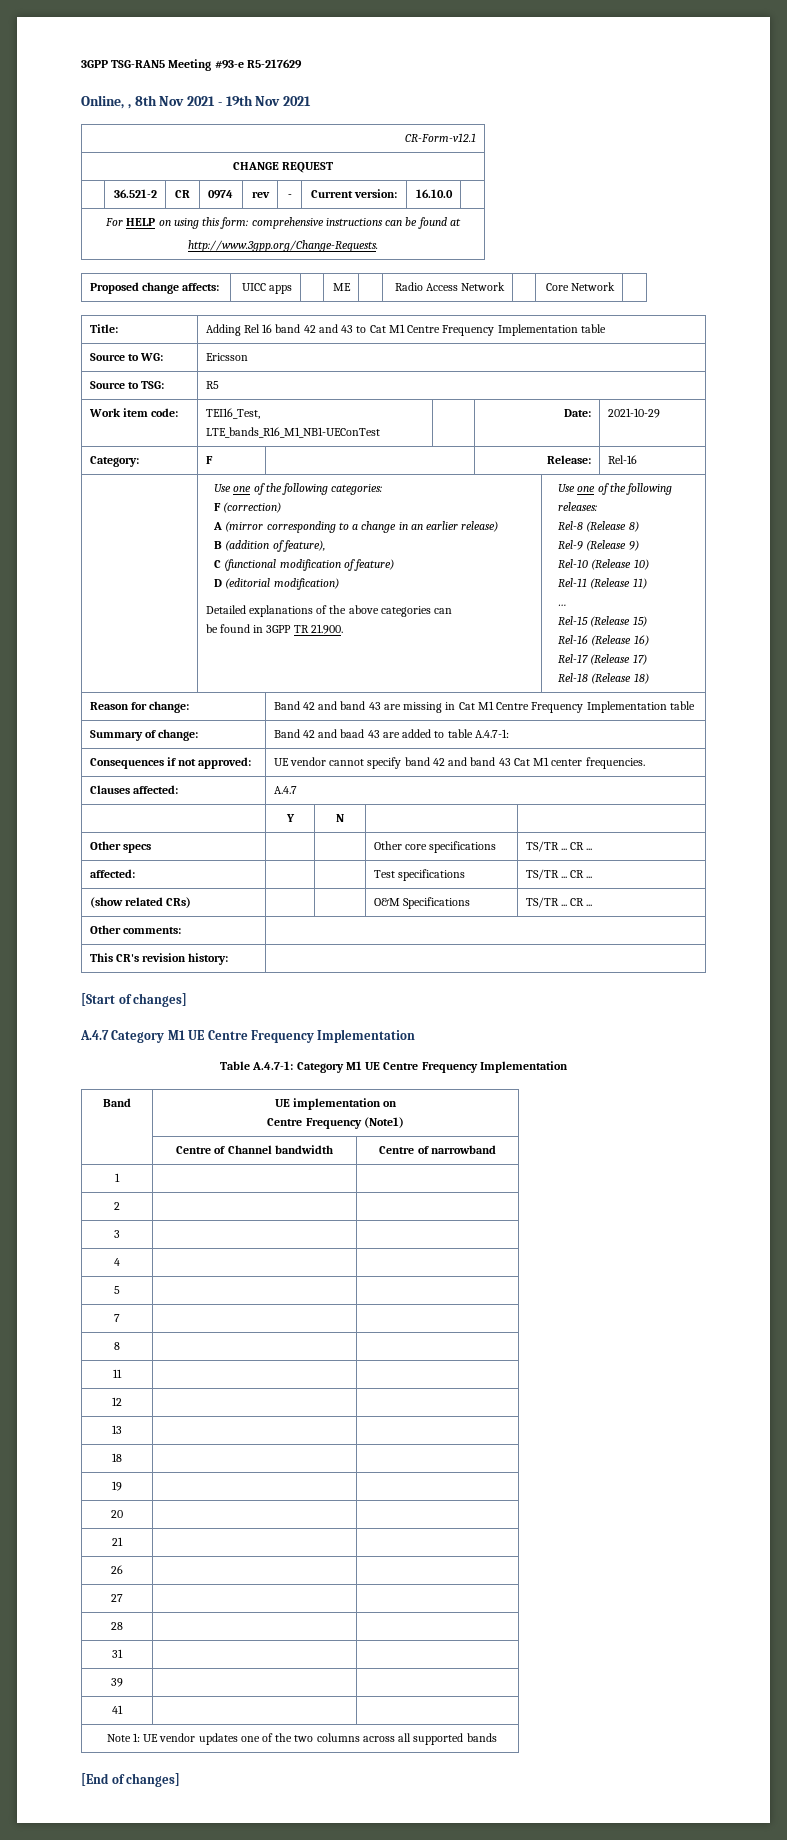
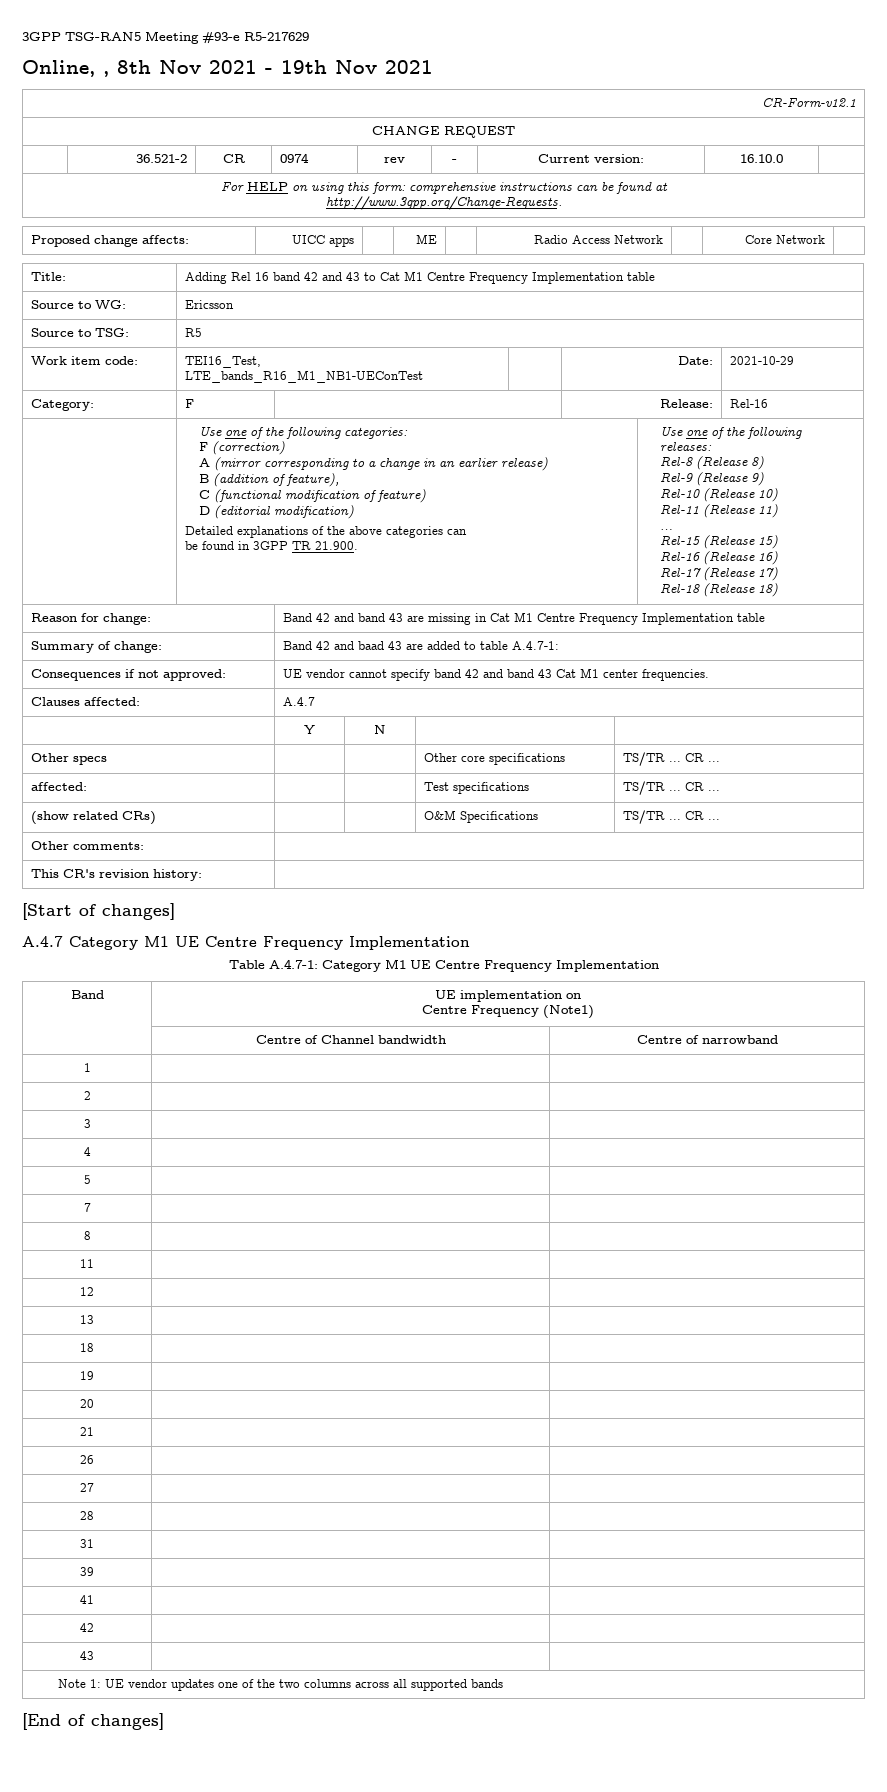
+ 42 | |
+ 43 | |

